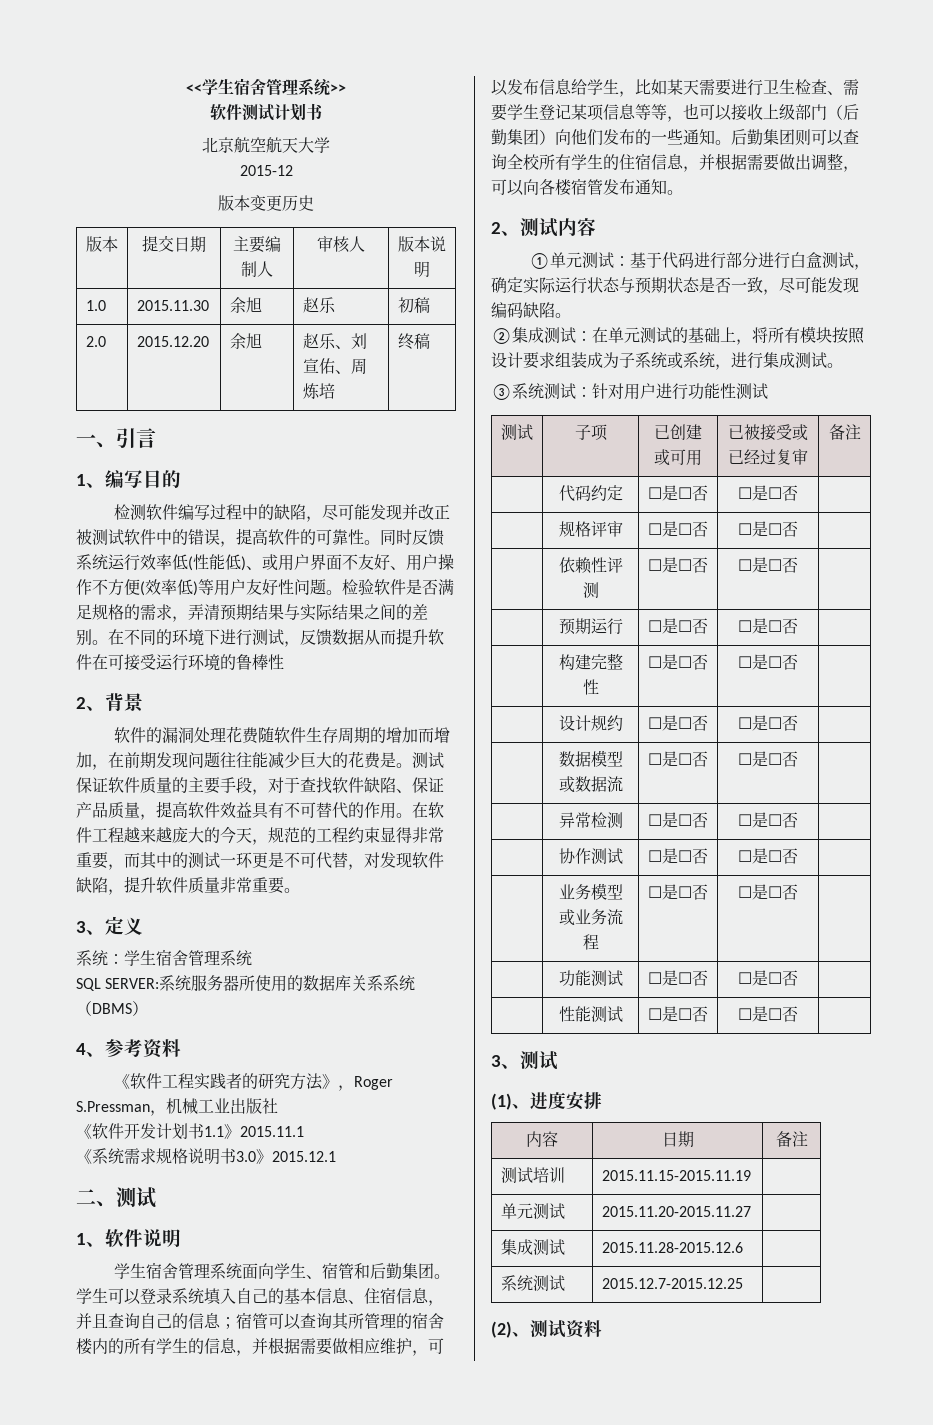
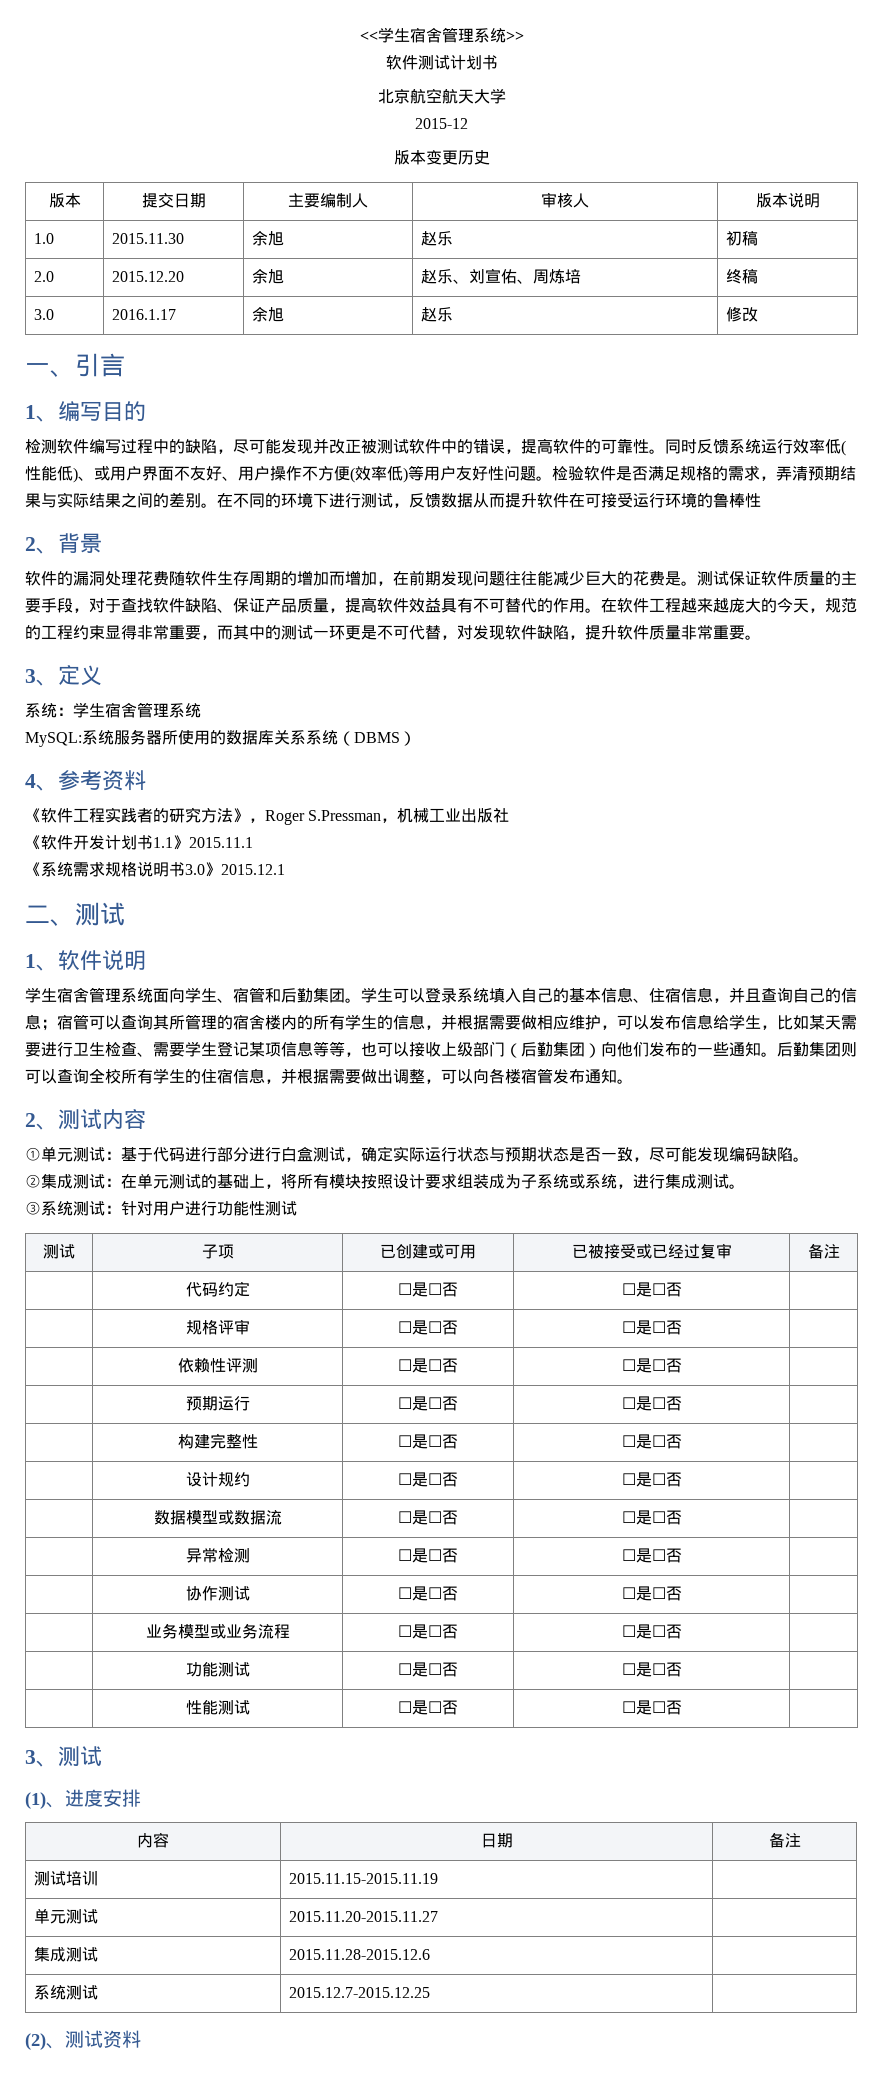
+ 3.0 | 2016.1.17 | 余旭 | 赵乐 | 修改
- SQL SERVER:系统服务器所使用的数据库关系系统（DBMS）
+ MySQL:系统服务器所使用的数据库关系系统（DBMS）

